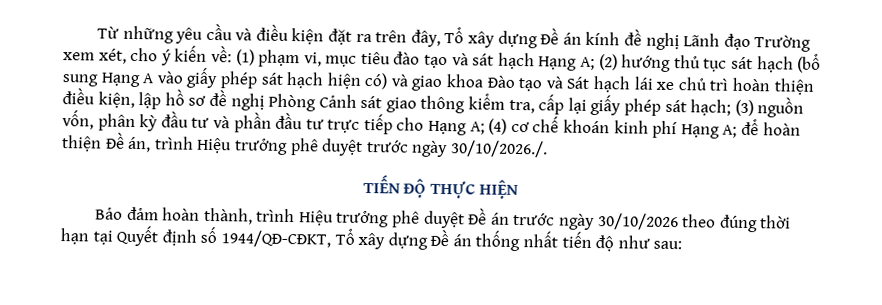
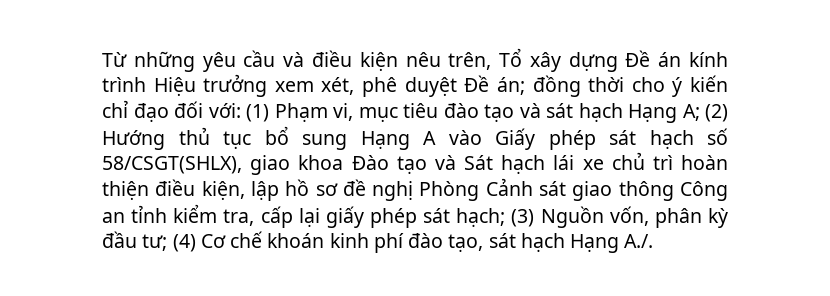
- Từ những yêu cầu và điều kiện đặt ra trên đây, Tổ xây dựng Đề án kính đề nghị Lãnh đạo Trường xem xét, cho ý kiến về: (1) phạm vi, mục tiêu đào tạo và sát hạch Hạng A;
+ Từ những yêu cầu và điều kiện nêu trên, Tổ xây dựng Đề án kính trình Hiệu trưởng xem xét, phê duyệt Đề án; đồng thời cho ý kiến chỉ đạo đối với: (1) Phạm vi, mục tiêu đào tạo và sát hạch Hạng A;
- (2) hướng thủ tục sát hạch (bổ sung Hạng A vào giấy phép sát hạch hiện có) và giao khoa Đào tạo và Sát hạch lái xe chủ trì hoàn thiện điều kiện, lập hồ sơ đề nghị Phòng Cảnh sát giao thông kiểm tra, cấp lại giấy phép sát hạch;
+ (2) Hướng thủ tục bổ sung Hạng A vào Giấy phép sát hạch số 58/CSGT(SHLX), giao khoa Đào tạo và Sát hạch lái xe chủ trì hoàn thiện điều kiện, lập hồ sơ đề nghị Phòng Cảnh sát giao thông Công an tỉnh kiểm tra, cấp lại giấy phép sát hạch;
- (3) nguồn vốn, phân kỳ đầu tư và phần đầu tư trực tiếp cho Hạng A; (4) cơ chế khoán kinh phí Hạng A; để hoàn thiện Đề án, trình Hiệu trưởng phê duyệt trước ngày 30/10/2026./.
- TIẾN ĐỘ THỰC HIỆN
- Bảo đảm hoàn thành, trình Hiệu trưởng phê duyệt Đề án trước ngày 30/10/2026 theo đúng thời hạn tại Quyết định số 1944/QĐ-CĐKT, Tổ xây dựng Đề án thống nhất tiến độ như sau:
+ (3) Nguồn vốn, phân kỳ đầu tư; (4) Cơ chế khoán kinh phí đào tạo, sát hạch Hạng A./.

